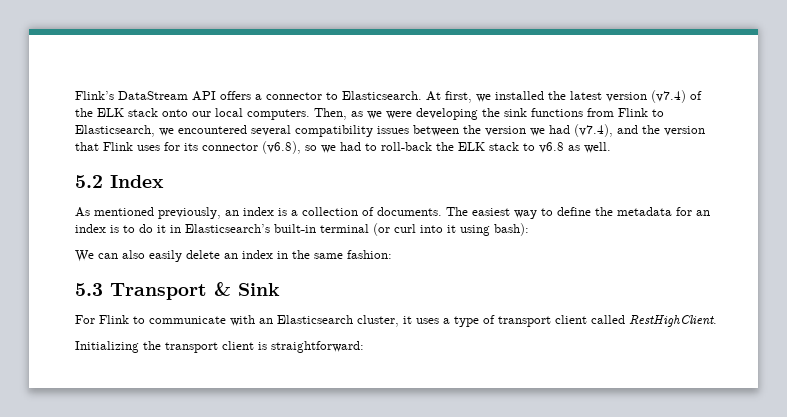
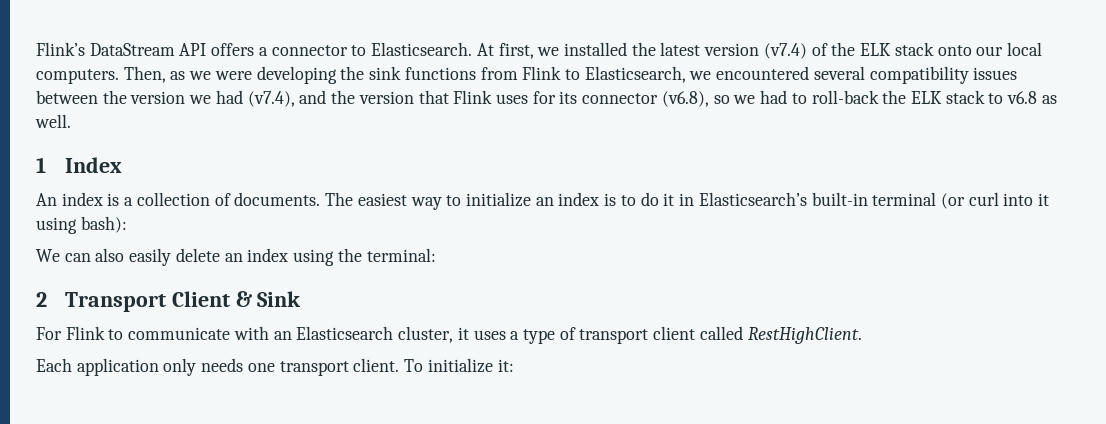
- 5.2 Index
+ 1 Index
- As mentioned previously, an index is a collection of documents.
+ An index is a collection of documents.
- The easiest way to define the metadata for an index is to do it in Elasticsearch’s built-in terminal (or curl into it using bash):
+ The easiest way to initialize an index is to do it in Elasticsearch’s built-in terminal (or curl into it using bash):
- We can also easily delete an index in the same fashion:
- 5.3 Transport & Sink
+ We can also easily delete an index using the terminal:
+ 2 Transport Client & Sink
- Initializing the transport client is straightforward:
+ Each application only needs one transport client. To initialize it:

